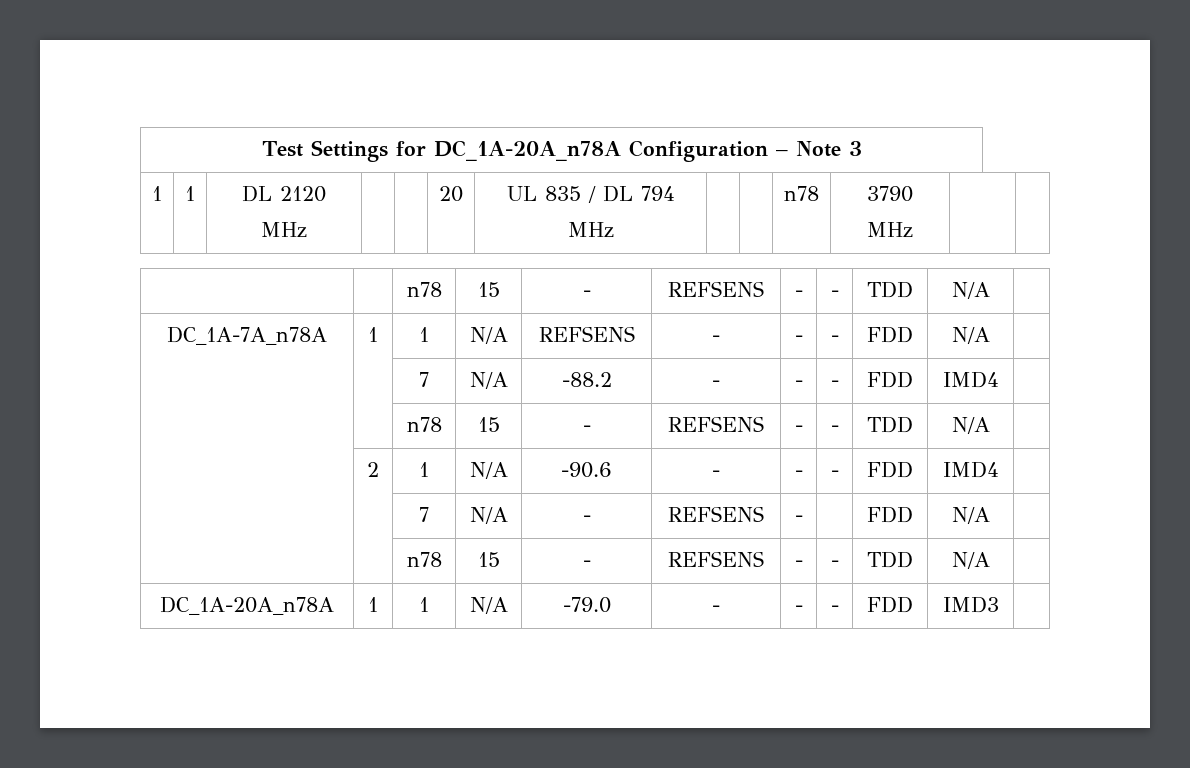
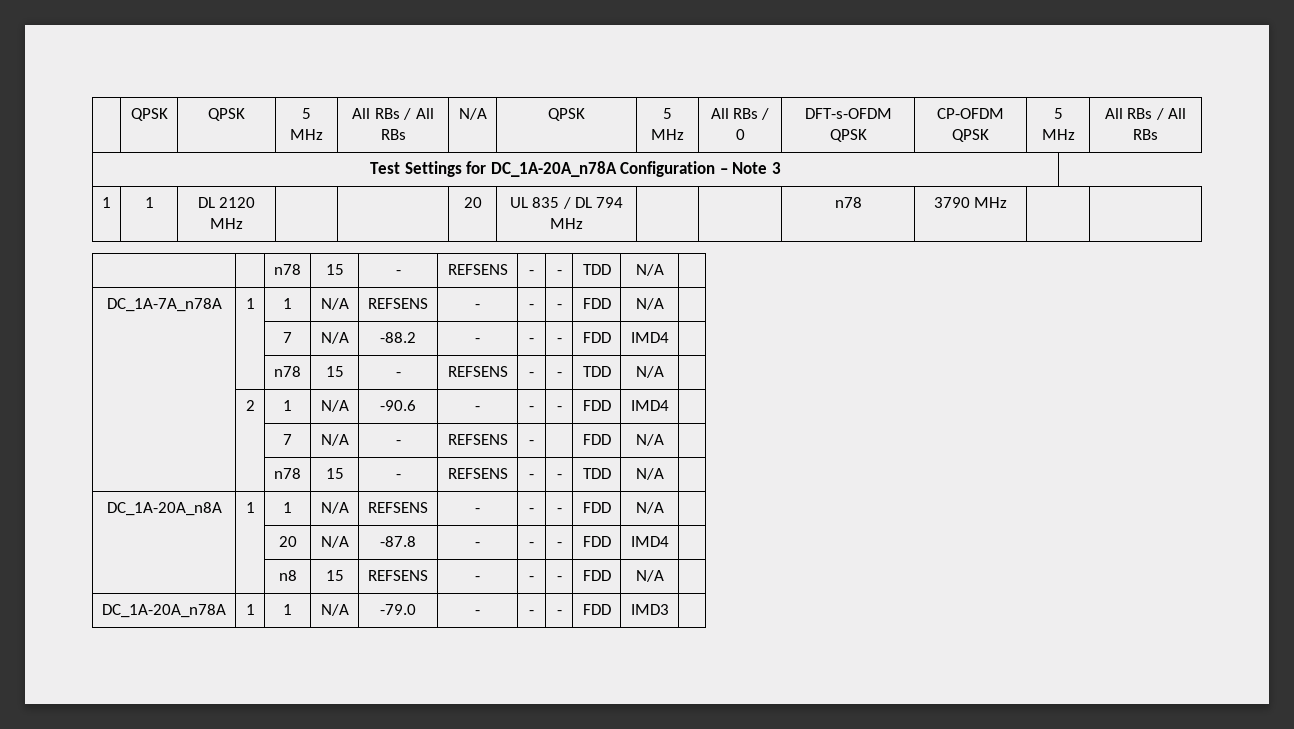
+ | QPSK | QPSK | 5 MHz | All RBs / All RBs | N/A | QPSK | 5 MHz | All RBs / 0 | DFT-s-OFDM QPSK | CP-OFDM QPSK | 5 MHz | All RBs / All RBs
+ DC_1A-20A_n8A | 1 | 1 | N/A | REFSENS | - | - | - | FDD | N/A |
+ | | 20 | N/A | -87.8 | - | - | - | FDD | IMD4 |
+ | | n8 | 15 | REFSENS | - | - | - | FDD | N/A |

